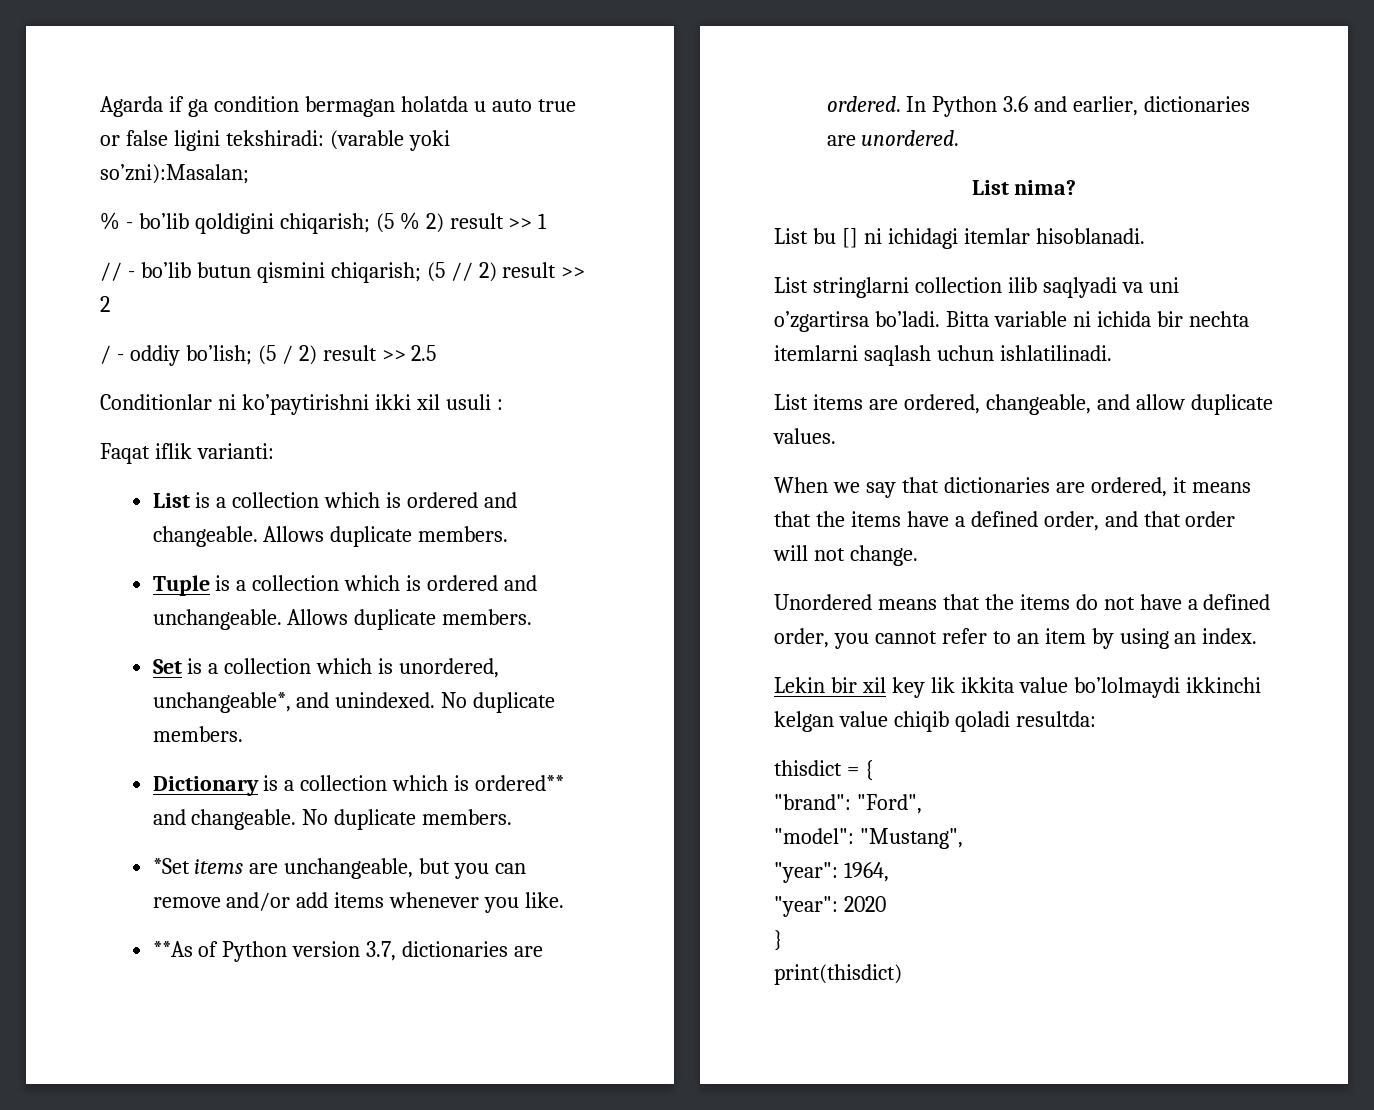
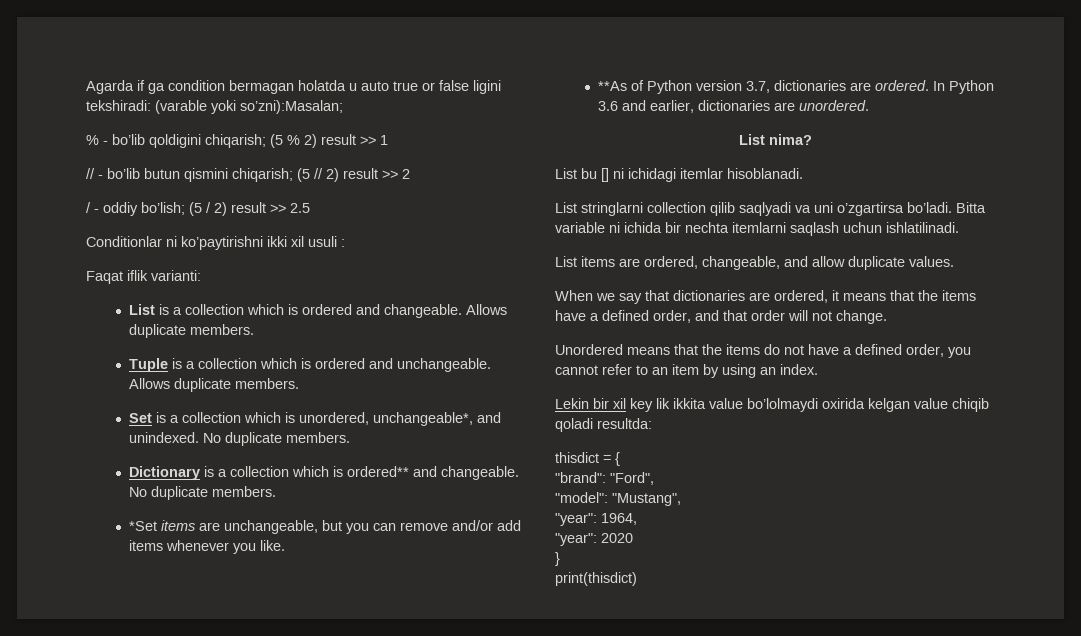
- List stringlarni collection ilib saqlyadi va uni o’zgartirsa bo’ladi.
+ List stringlarni collection qilib saqlyadi va uni o’zgartirsa bo’ladi.
- Lekin bir xil key lik ikkita value bo’lolmaydi ikkinchi kelgan value chiqib qoladi resultda:
+ Lekin bir xil key lik ikkita value bo’lolmaydi oxirida kelgan value chiqib qoladi resultda:

